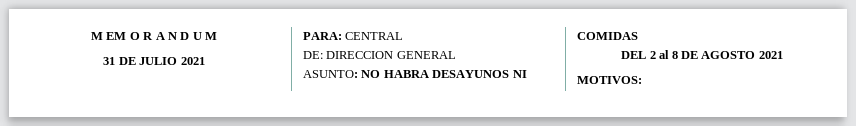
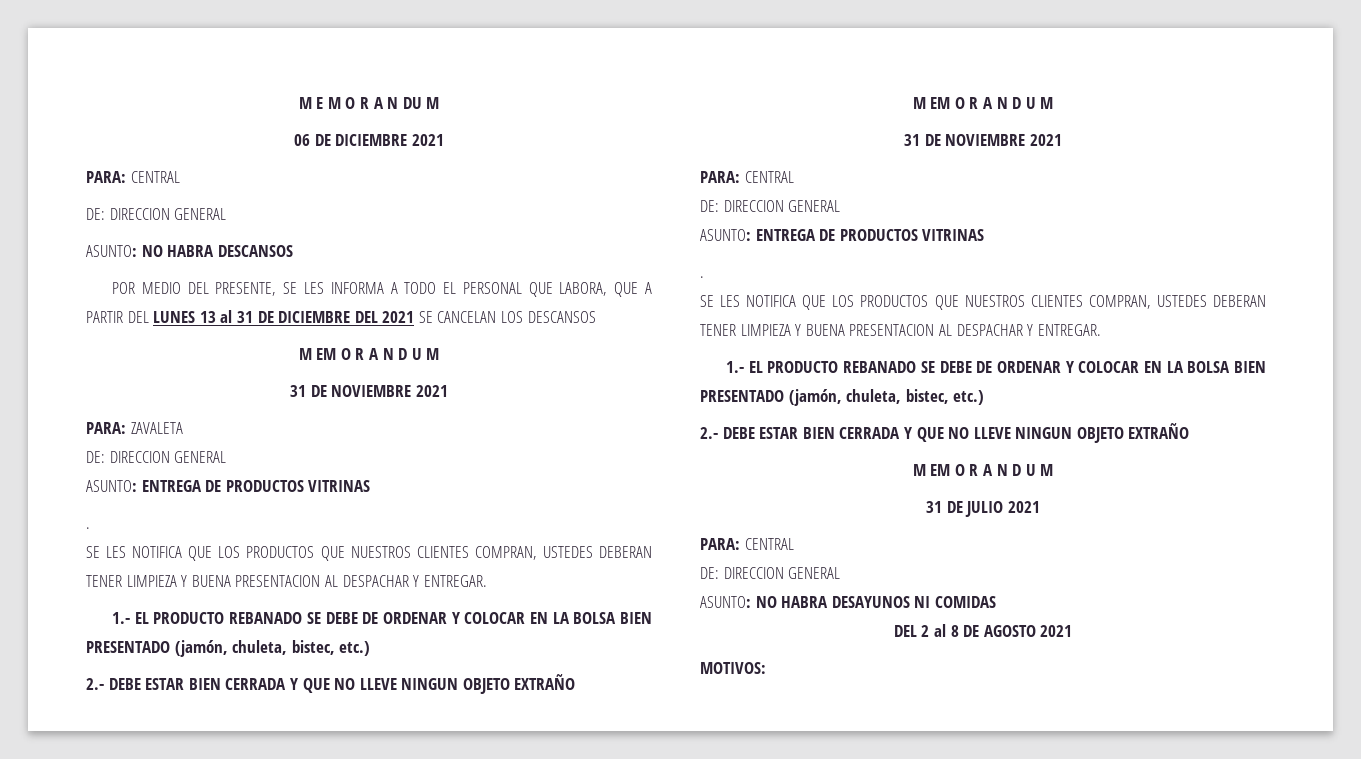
+ M E M O R A N DU M
+ 06 DE DICIEMBRE 2021
+ PARA: CENTRAL
+ DE: DIRECCION GENERAL
+ ASUNTO: NO HABRA DESCANSOS
+ POR MEDIO DEL PRESENTE, SE LES INFORMA A TODO EL PERSONAL QUE LABORA, QUE A PARTIR DEL LUNES 13 al 31 DE DICIEMBRE DEL 2021 SE CANCELAN LOS DESCANSOS
+ M EM O R A N D U M
+ 31 DE NOVIEMBRE 2021
+ PARA: ZAVALETA
+ DE: DIRECCION GENERAL
+ ASUNTO: ENTREGA DE PRODUCTOS VITRINAS
+ .
+ SE LES NOTIFICA QUE LOS PRODUCTOS QUE NUESTROS CLIENTES COMPRAN, USTEDES DEBERAN TENER LIMPIEZA Y BUENA PRESENTACION AL DESPACHAR Y ENTREGAR.
+ 1.- EL PRODUCTO REBANADO SE DEBE DE ORDENAR Y COLOCAR EN LA BOLSA BIEN PRESENTADO (jamón, chuleta, bistec, etc.)
+ 2.- DEBE ESTAR BIEN CERRADA Y QUE NO LLEVE NINGUN OBJETO EXTRAÑO
+ M EM O R A N D U M
+ 31 DE NOVIEMBRE 2021
+ PARA: CENTRAL
+ DE: DIRECCION GENERAL
+ ASUNTO: ENTREGA DE PRODUCTOS VITRINAS
+ .
+ SE LES NOTIFICA QUE LOS PRODUCTOS QUE NUESTROS CLIENTES COMPRAN, USTEDES DEBERAN TENER LIMPIEZA Y BUENA PRESENTACION AL DESPACHAR Y ENTREGAR.
+ 1.- EL PRODUCTO REBANADO SE DEBE DE ORDENAR Y COLOCAR EN LA BOLSA BIEN PRESENTADO (jamón, chuleta, bistec, etc.)
+ 2.- DEBE ESTAR BIEN CERRADA Y QUE NO LLEVE NINGUN OBJETO EXTRAÑO

